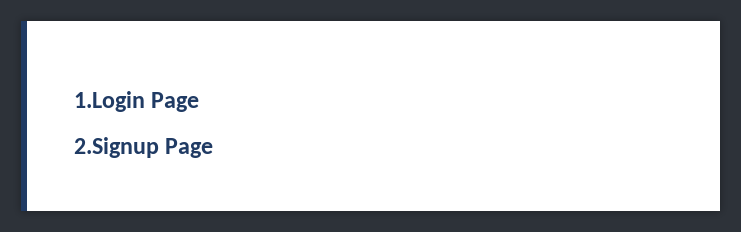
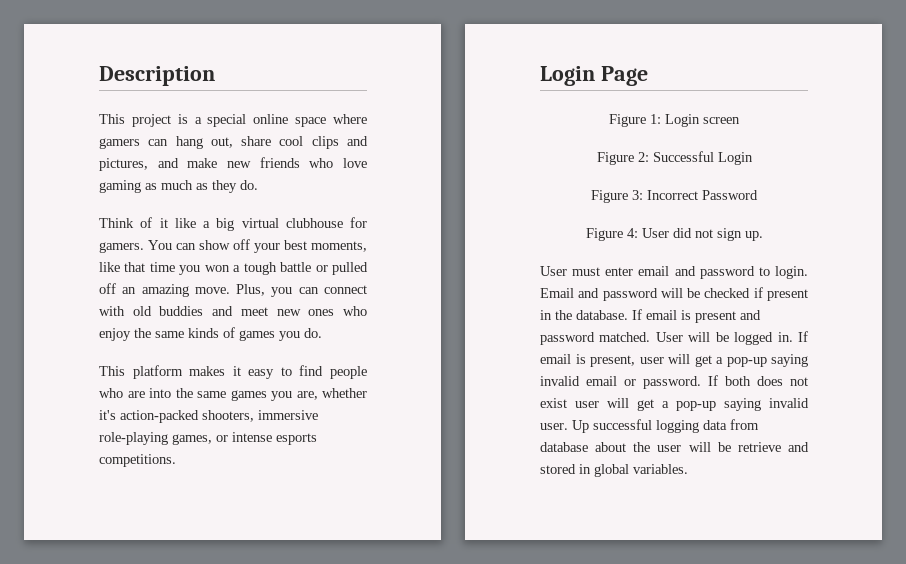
- 1.Login Page
- 2.Signup Page
+ Description
+ This project is a special online space where gamers can hang out, share cool clips and pictures, and make new friends who love gaming as much as they do.
+ Think of it like a big virtual clubhouse for gamers. You can show off your best moments, like that time you won a tough battle or pulled off an amazing move. Plus, you can connect with old buddies and meet new ones who enjoy the same kinds of games you do.
+ This platform makes it easy to find people who are into the same games you are, whether it's action-packed shooters, immersive role-playing games, or intense esports competitions.
+ Login Page
+ Figure 1: Login screen
+ Figure 2: Successful Login
+ Figure 3: Incorrect Password
+ Figure 4: User did not sign up.
+ User must enter email and password to login. Email and password will be checked if present in the database. If email is present and password matched. User will be logged in. If email is present, user will get a pop-up saying invalid email or password. If both does not exist user will get a pop-up saying invalid user. Up successful logging data from database about the user will be retrieve and stored in global variables.

